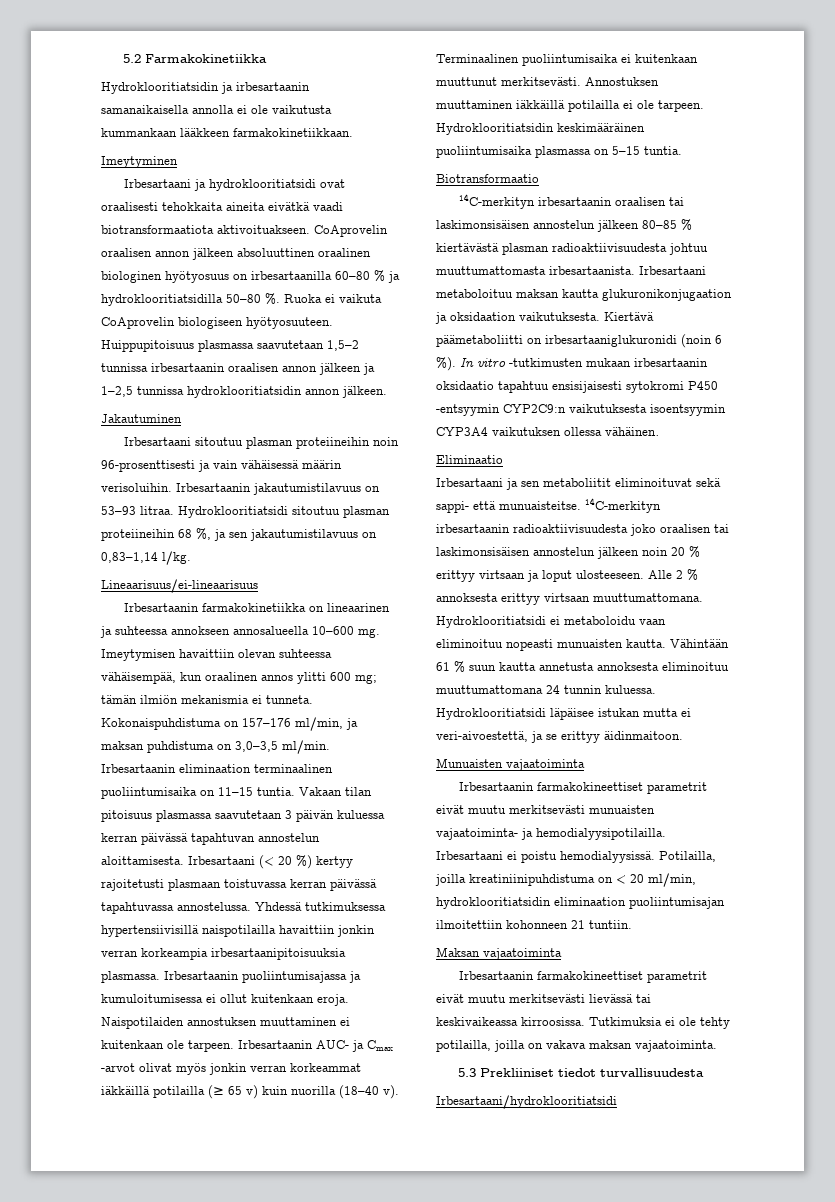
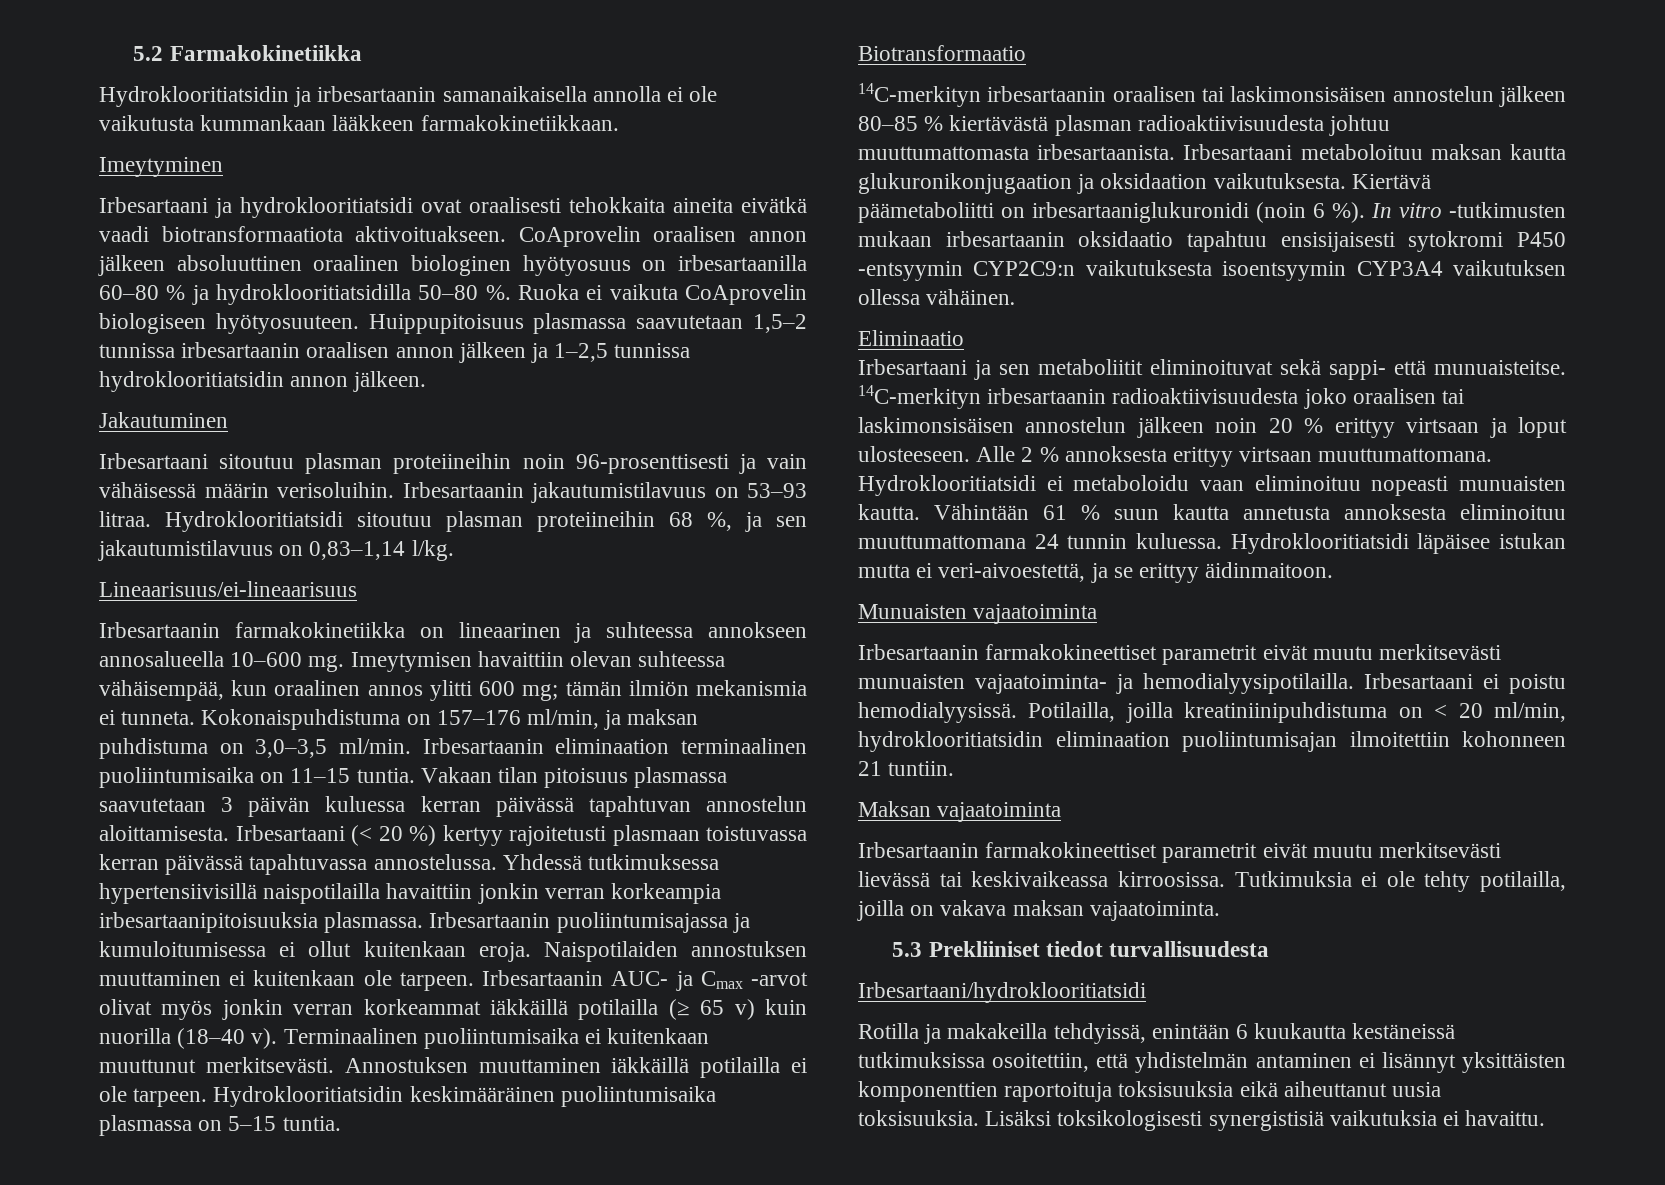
+ Rotilla ja makakeilla tehdyissä, enintään 6 kuukautta kestäneissä tutkimuksissa osoitettiin, että yhdistelmän antaminen ei lisännyt yksittäisten komponenttien raportoituja toksisuuksia eikä aiheuttanut uusia toksisuuksia. Lisäksi toksikologisesti synergistisiä vaikutuksia ei havaittu.

